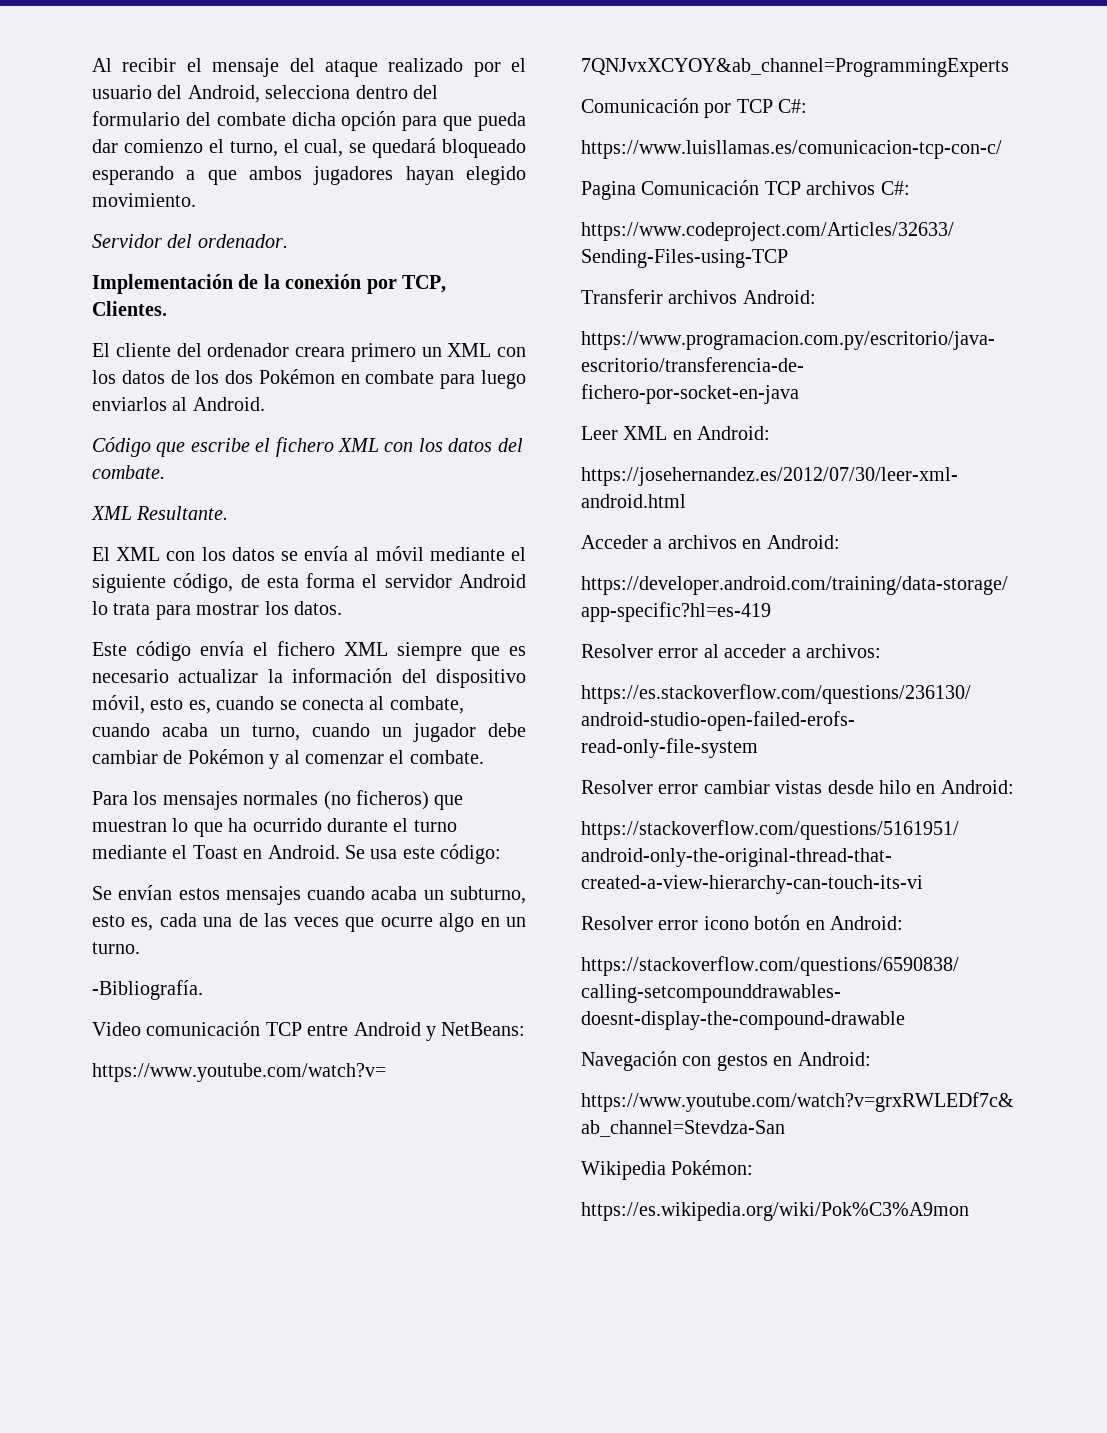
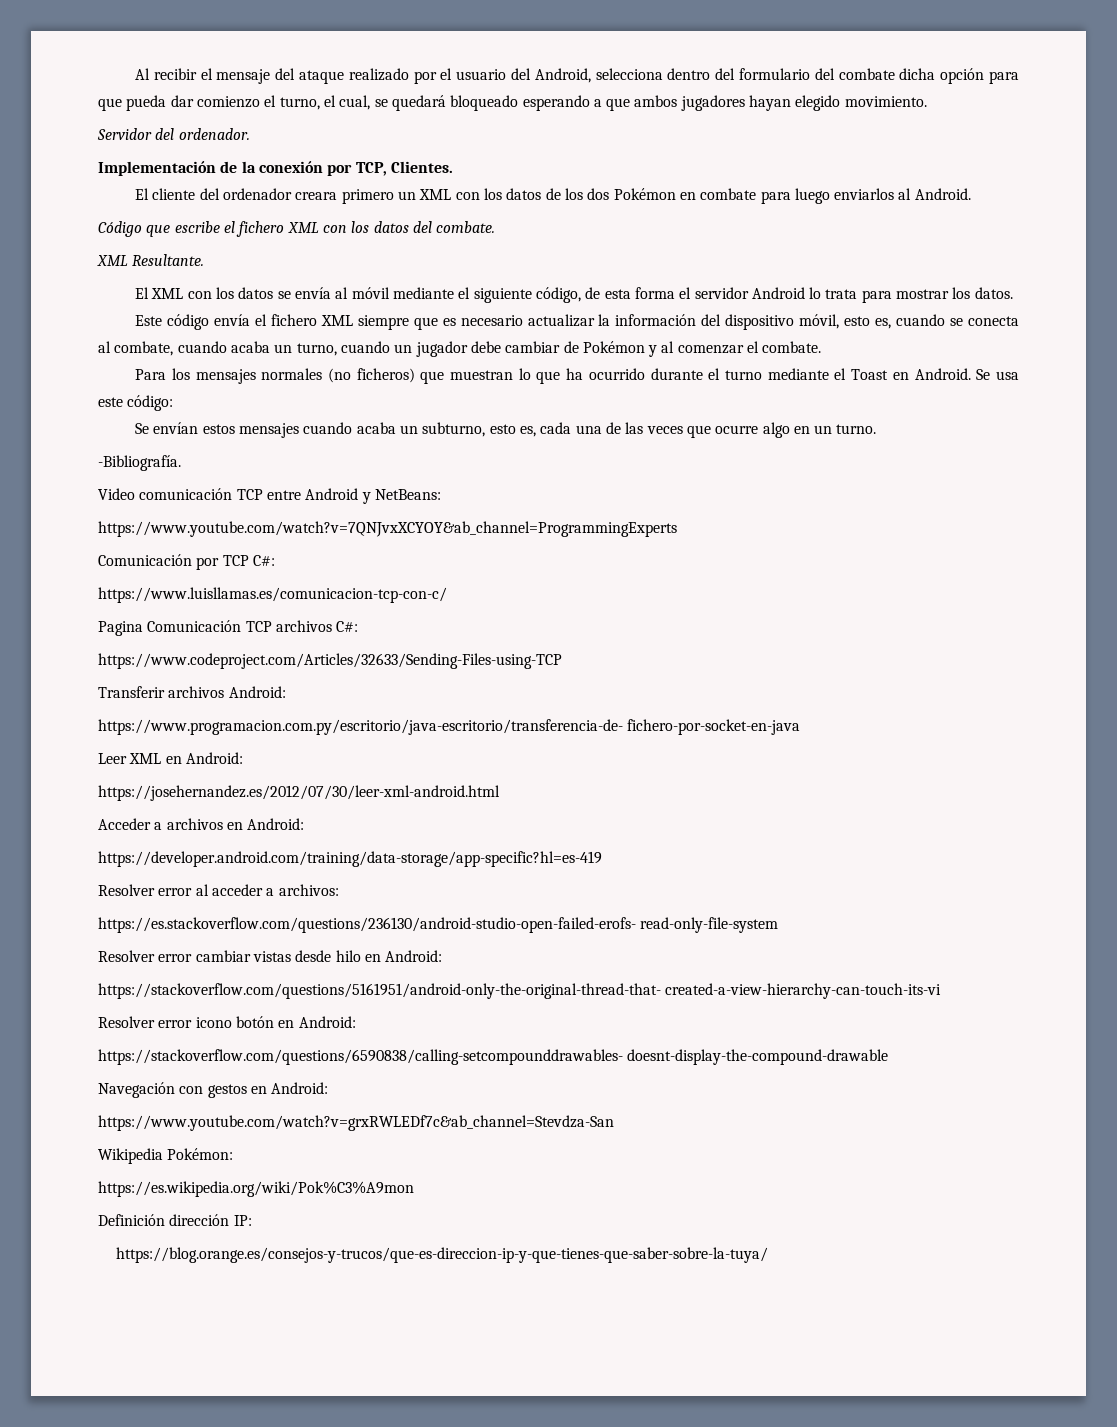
+ Definición dirección IP:
+ https://blog.orange.es/consejos-y-trucos/que-es-direccion-ip-y-que-tienes-que-saber-sobre-la-tuya/

